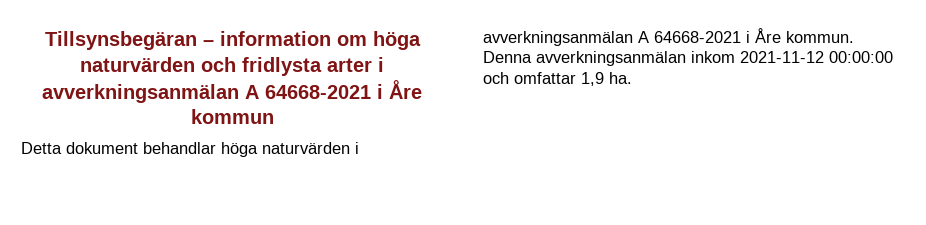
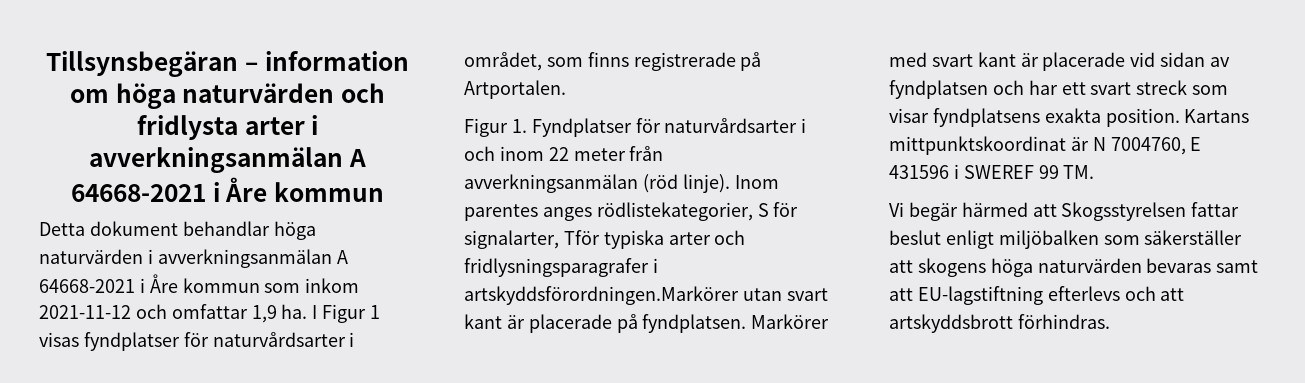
- Detta dokument behandlar höga naturvärden i avverkningsanmälan A 64668-2021 i Åre kommun. Denna avverkningsanmälan inkom 2021-11-12 00:00:00 och omfattar 1,9 ha.
+ Detta dokument behandlar höga naturvärden i avverkningsanmälan A 64668-2021 i Åre kommun som inkom 2021-11-12 och omfattar 1,9 ha.
+ I Figur 1 visas fyndplatser för naturvårdsarter i området, som finns registrerade på Artportalen.
+ Figur 1. Fyndplatser för naturvårdsarter i och inom 22 meter från avverkningsanmälan (röd linje). Inom parentes anges rödlistekategorier, S för signalarter, Tför typiska arter och fridlysningsparagrafer i artskyddsförordningen.Markörer utan svart kant är placerade på fyndplatsen. Markörer med svart kant är placerade vid sidan av fyndplatsen och har ett svart streck som visar fyndplatsens exakta position. Kartans mittpunktskoordinat är N 7004760, E 431596 i SWEREF 99 TM.
+ Vi begär härmed att Skogsstyrelsen fattar beslut enligt miljöbalken som säkerställer att skogens höga naturvärden bevaras samt att EU-lagstiftning efterlevs och att artskyddsbrott förhindras.

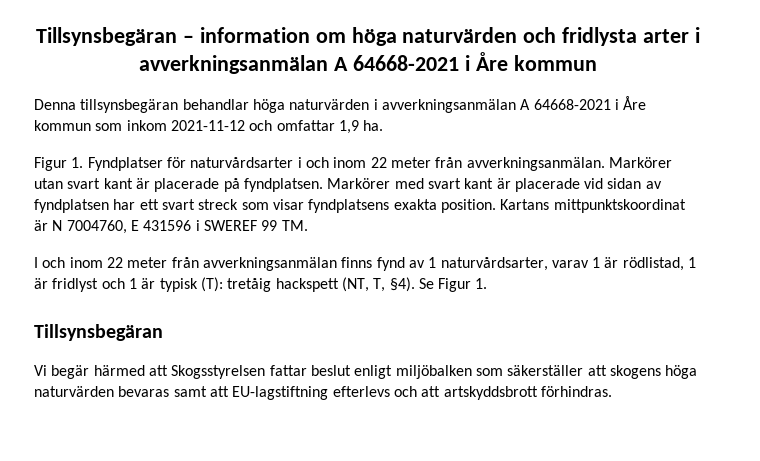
- Detta dokument behandlar höga naturvärden i avverkningsanmälan A 64668-2021 i Åre kommun som inkom 2021-11-12 och omfattar 1,9 ha. I Figur 1 visas fyndplatser för naturvårdsarter i området, som finns registrerade på Artportalen.
+ Denna tillsynsbegäran behandlar höga naturvärden i avverkningsanmälan A 64668-2021 i Åre kommun som inkom 2021-11-12 och omfattar 1,9 ha.
- Figur 1. Fyndplatser för naturvårdsarter i och inom 22 meter från avverkningsanmälan (röd linje). Inom parentes anges rödlistekategorier, S för signalarter, Tför typiska arter och fridlysningsparagrafer i artskyddsförordningen.Markörer utan svart kant är placerade på fyndplatsen.
+ Figur 1. Fyndplatser för naturvårdsarter i och inom 22 meter från avverkningsanmälan. Markörer utan svart kant är placerade på fyndplatsen.
- Markörer med svart kant är placerade vid sidan av fyndplatsen och har ett svart streck som visar fyndplatsens exakta position.
+ Markörer med svart kant är placerade vid sidan av fyndplatsen har ett svart streck som visar fyndplatsens exakta position.
+ I och inom 22 meter från avverkningsanmälan finns fynd av 1 naturvårdsarter, varav 1 är rödlistad, 1 är fridlyst och 1 är typisk (T): tretåig hackspett (NT, T, §4). Se Figur 1.
+ Tillsynsbegäran

